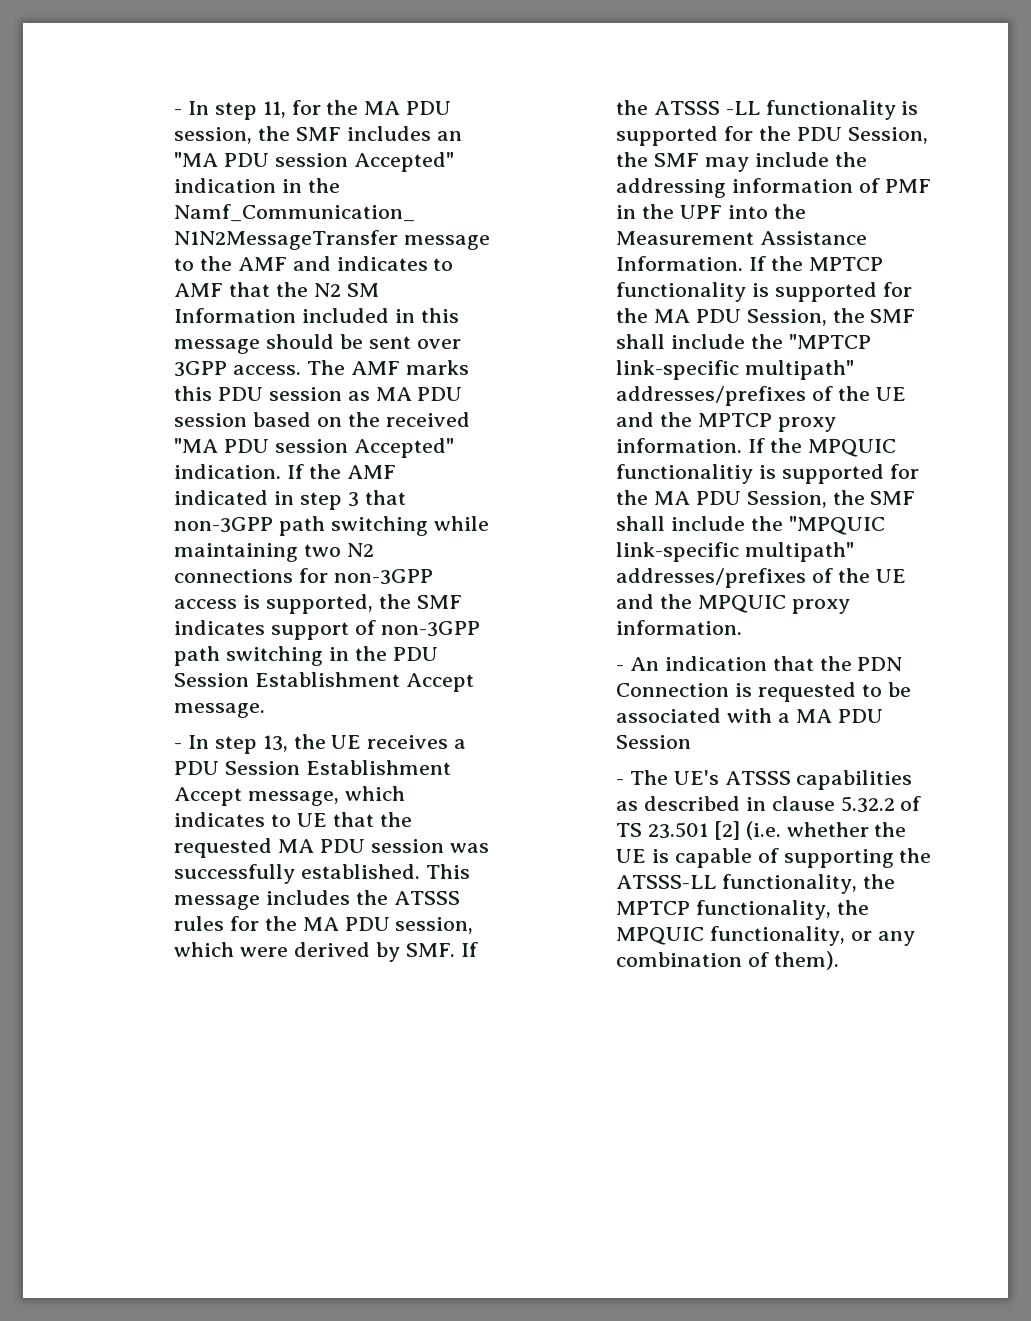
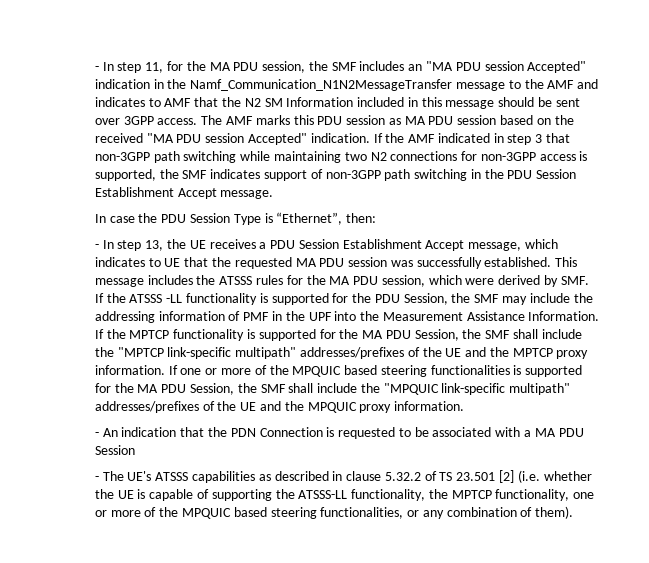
+ In case the PDU Session Type is “Ethernet”, then:
- If the MPQUIC functionalitiy is supported for the MA PDU Session, the SMF shall include the "MPQUIC link-specific multipath" addresses/prefixes of the UE and the MPQUIC proxy information.
+ If one or more of the MPQUIC based steering functionalities is supported for the MA PDU Session, the SMF shall include the "MPQUIC link-specific multipath" addresses/prefixes of the UE and the MPQUIC proxy information.
- - The UE's ATSSS capabilities as described in clause 5.32.2 of TS 23.501 [2] (i.e. whether the UE is capable of supporting the ATSSS-LL functionality, the MPTCP functionality, the MPQUIC functionality, or any combination of them).
+ - The UE's ATSSS capabilities as described in clause 5.32.2 of TS 23.501 [2] (i.e. whether the UE is capable of supporting the ATSSS-LL functionality, the MPTCP functionality, one or more of the MPQUIC based steering functionalities, or any combination of them).

